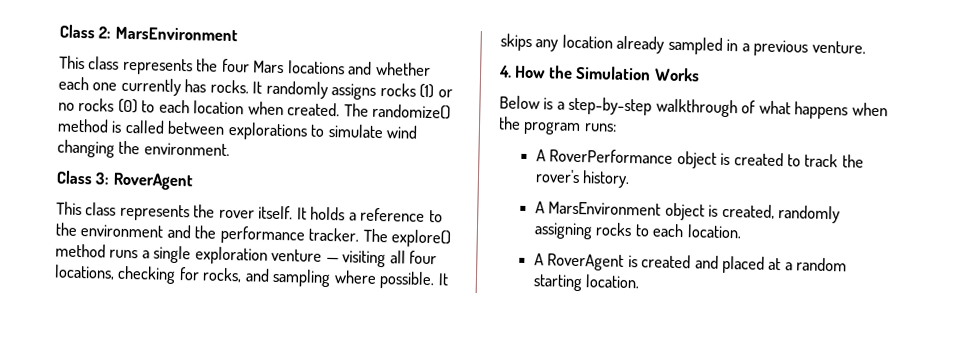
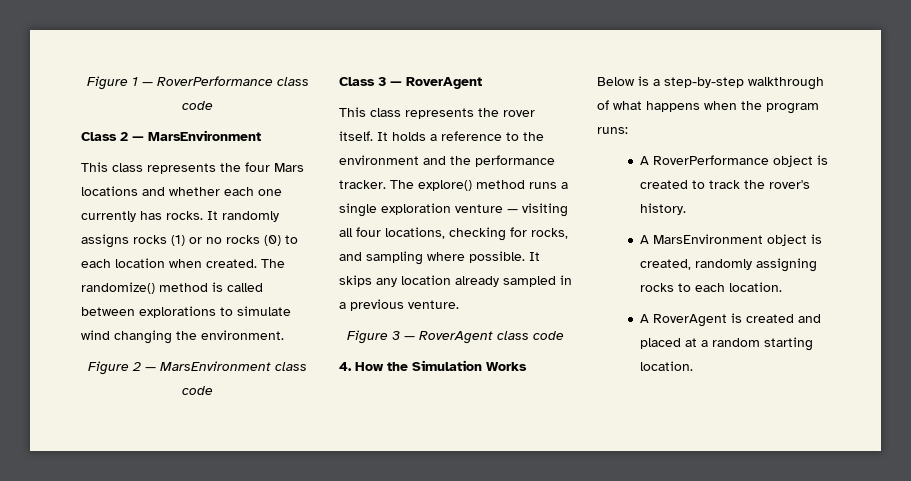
- Class 2: MarsEnvironment
+ Figure 1 — RoverPerformance class code
+ Class 2 — MarsEnvironment
- Class 3: RoverAgent
+ Figure 2 — MarsEnvironment class code
+ Class 3 — RoverAgent
+ Figure 3 — RoverAgent class code

